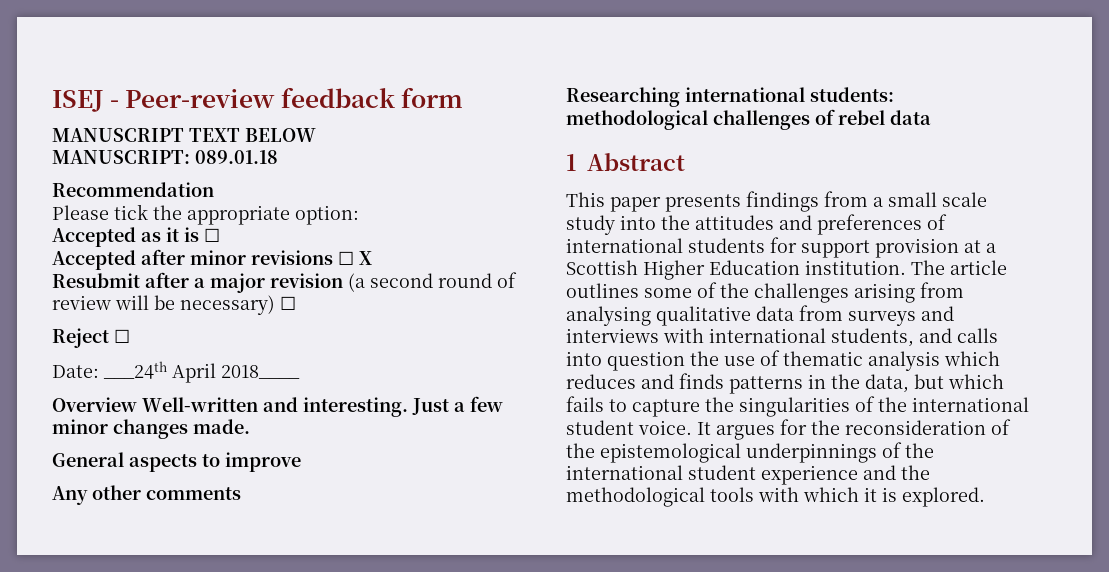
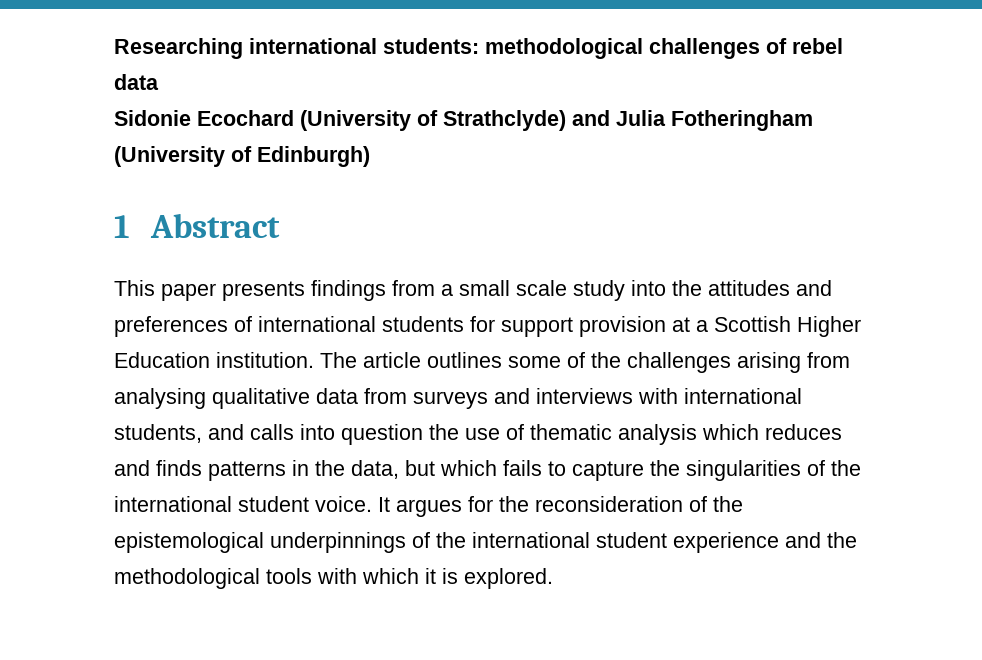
- ISEJ - Peer-review feedback form
- MANUSCRIPT TEXT BELOW
- MANUSCRIPT: 089.01.18
- Recommendation
- Please tick the appropriate option:
- Accepted as it is ☐
- Accepted after minor revisions ☐ X
- Resubmit after a major revision (a second round of review will be necessary) ☐
- Reject ☐
- Date: ___24th April 2018____
- Overview Well-written and interesting. Just a few minor changes made.
- General aspects to improve
- Any other comments
+ Sidonie Ecochard (University of Strathclyde) and Julia Fotheringham (University of Edinburgh)

